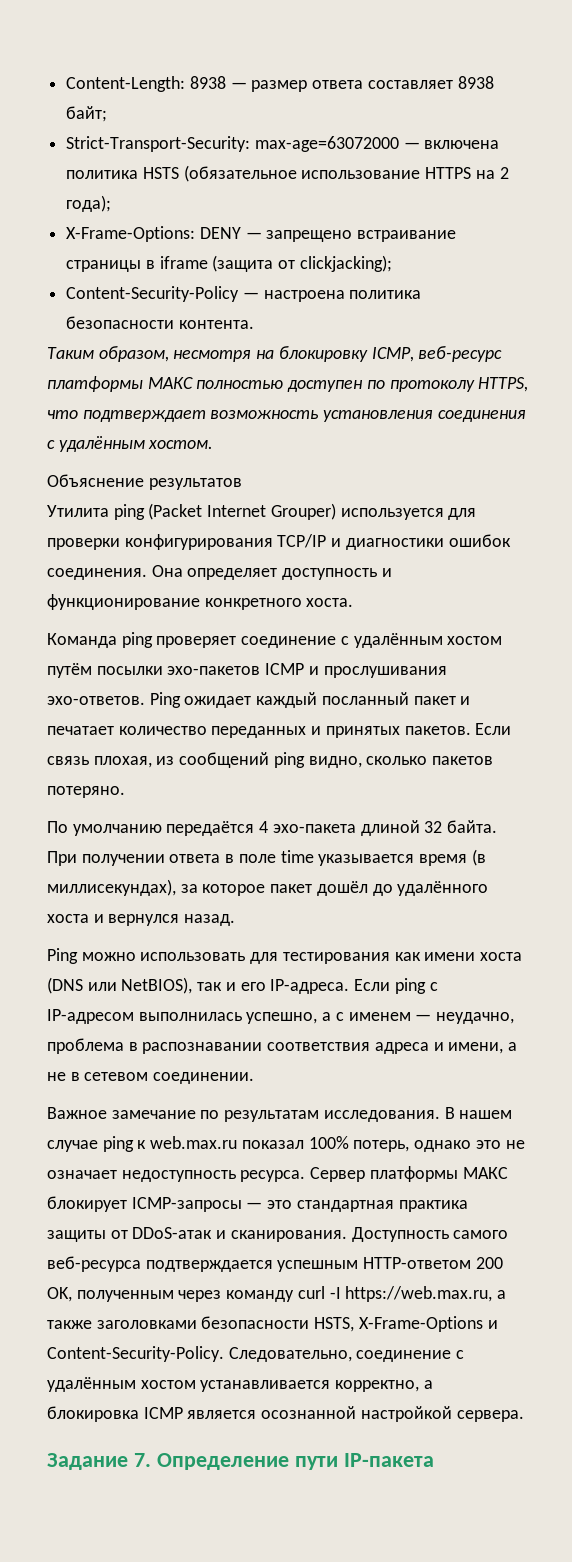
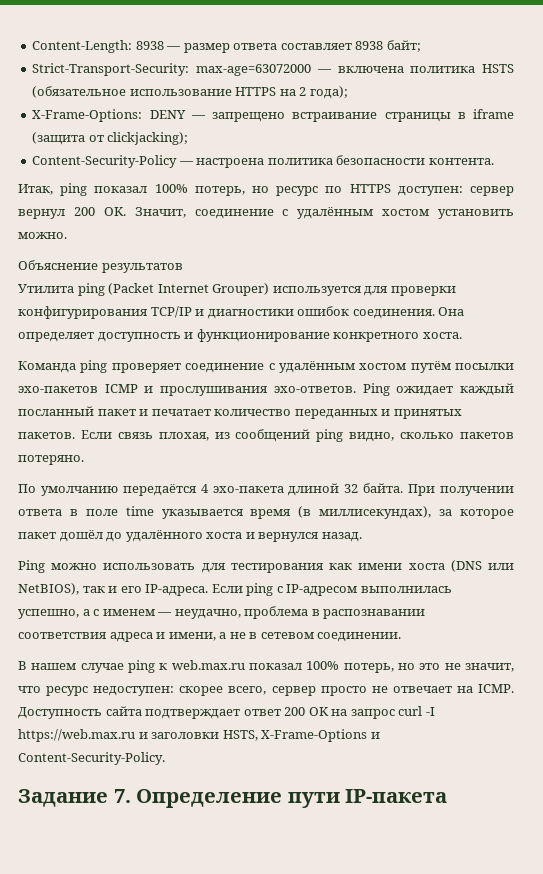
- Таким образом, несмотря на блокировку ICMP, веб-ресурс платформы МАКС полностью доступен по протоколу HTTPS, что подтверждает возможность установления соединения с удалённым хостом.
+ Итак, ping показал 100% потерь, но ресурс по HTTPS доступен: сервер вернул 200 OK. Значит, соединение с удалённым хостом установить можно.
- Важное замечание по результатам исследования. В нашем случае ping к web.max.ru показал 100% потерь, однако это не означает недоступность ресурса. Сервер платформы МАКС блокирует ICMP-запросы — это стандартная практика защиты от DDoS-атак и сканирования. Доступность самого веб-ресурса подтверждается успешным HTTP-ответом 200 OK, полученным через команду curl -I https://web.max.ru, а также заголовками безопасности HSTS, X-Frame-Options и Content-Security-Policy. Следовательно, соединение с удалённым хостом устанавливается корректно, а блокировка ICMP является осознанной настройкой сервера.
+ В нашем случае ping к web.max.ru показал 100% потерь, но это не значит, что ресурс недоступен: скорее всего, сервер просто не отвечает на ICMP. Доступность сайта подтверждает ответ 200 OK на запрос curl -I https://web.max.ru и заголовки HSTS, X-Frame-Options и Content-Security-Policy.

